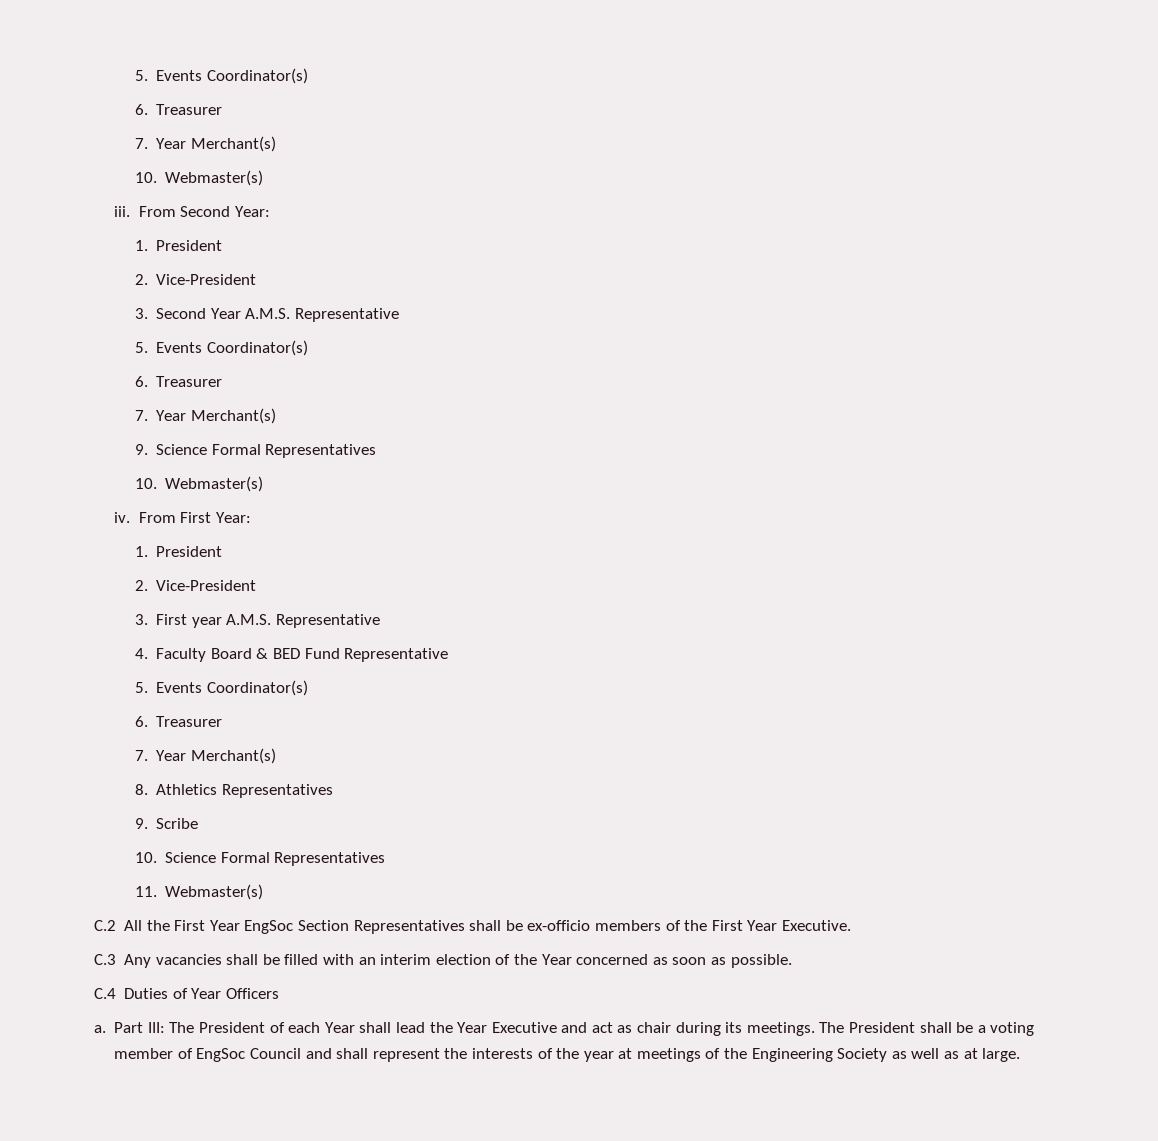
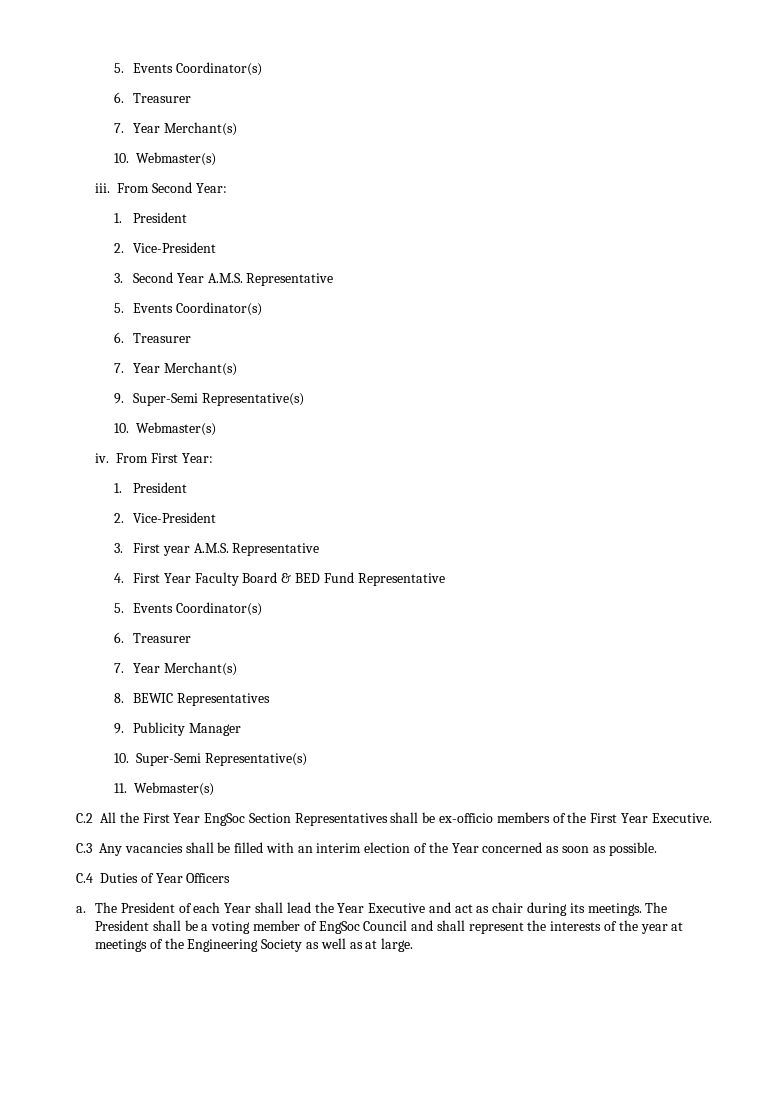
- 9. Science Formal Representatives
+ 9. Super-Semi Representative(s)
- 4. Faculty Board & BED Fund Representative
+ 4. First Year Faculty Board & BED Fund Representative
- 8. Athletics Representatives
+ 8. BEWIC Representatives
- 9. Scribe
- 10. Science Formal Representatives
+ 9. Publicity Manager
+ 10. Super-Semi Representative(s)
- Part III: The President of each Year shall lead the Year Executive and act as chair during its meetings.
+ The President of each Year shall lead the Year Executive and act as chair during its meetings.

